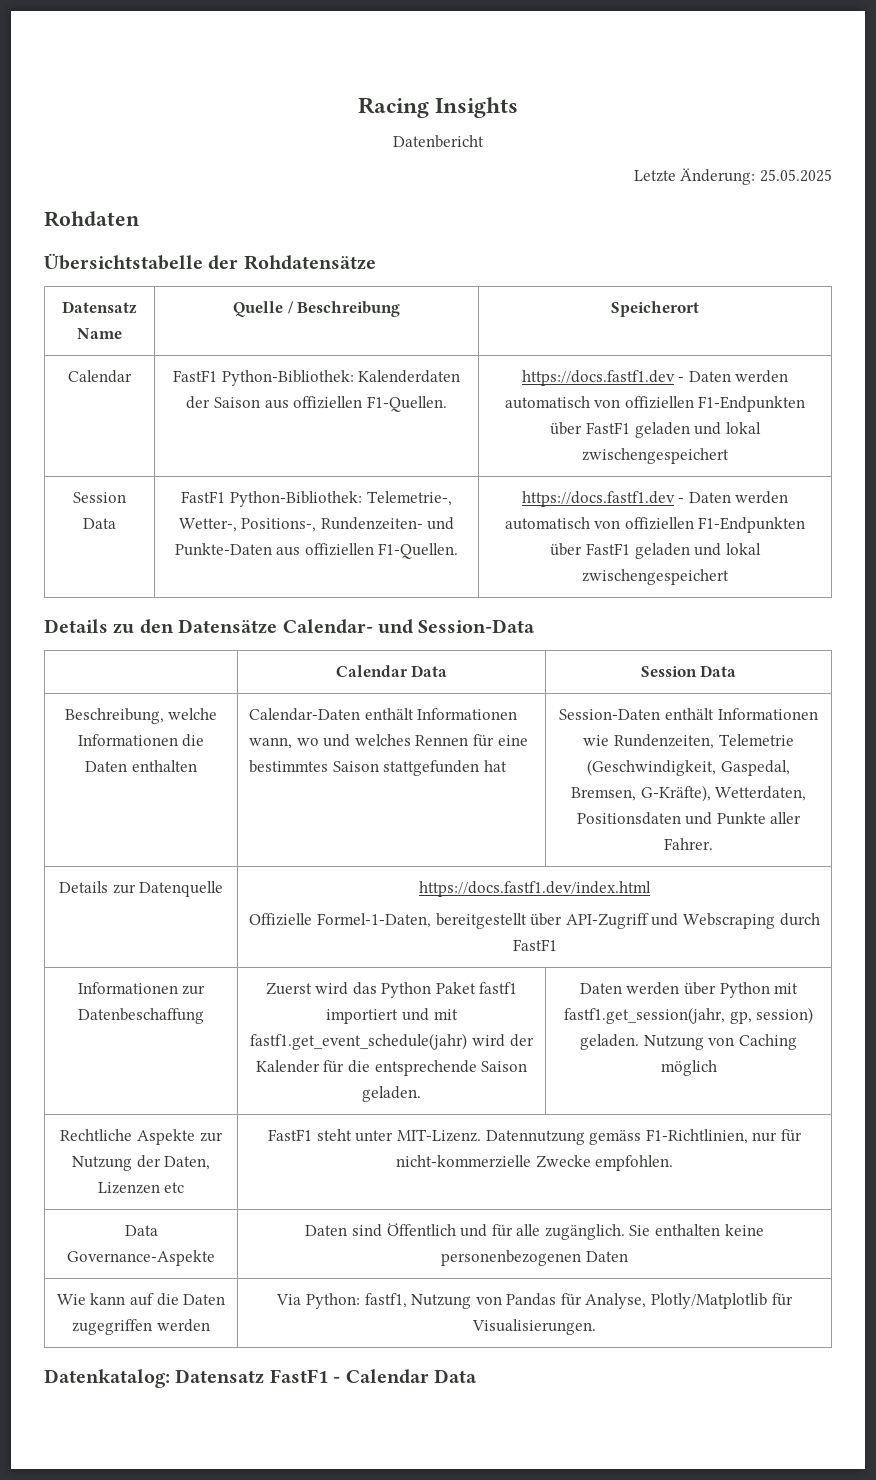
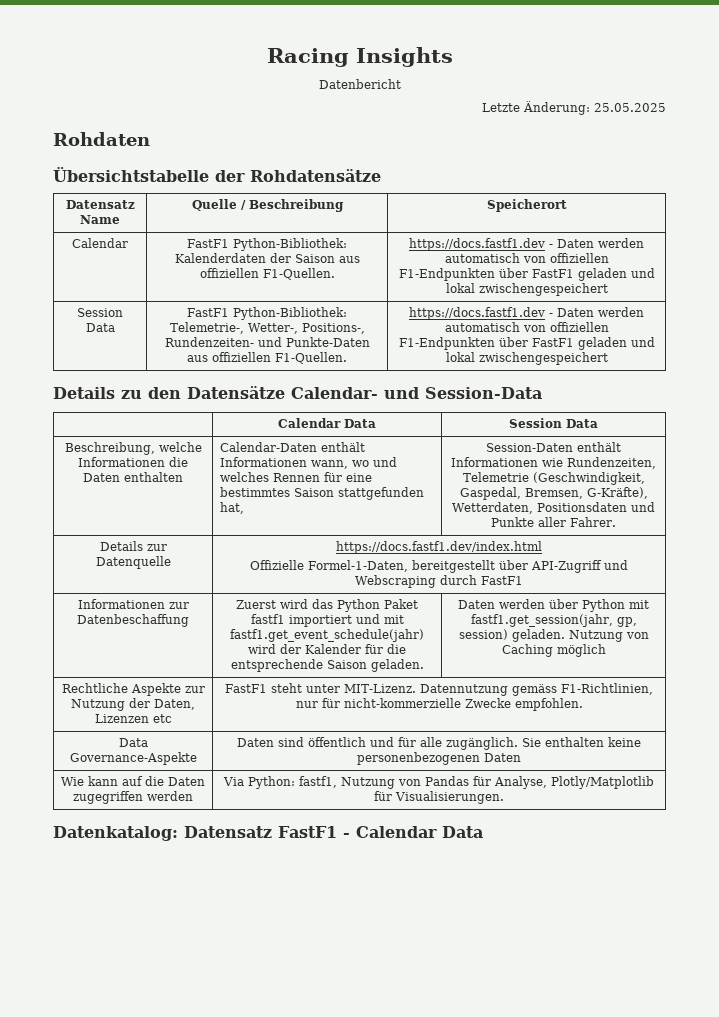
- Beschreibung, welche Informationen die Daten enthalten | Calendar-Daten enthält Informationen wann, wo und welches Rennen für eine bestimmtes Saison stattgefunden hat | Session-Daten enthält Informationen wie Rundenzeiten, Telemetrie (Geschwindigkeit, Gaspedal, Bremsen, G-Kräfte), Wetterdaten, Positionsdaten und Punkte aller Fahrer.
+ Beschreibung, welche Informationen die Daten enthalten | Calendar-Daten enthält Informationen wann, wo und welches Rennen für eine bestimmtes Saison stattgefunden hat, | Session-Daten enthält Informationen wie Rundenzeiten, Telemetrie (Geschwindigkeit, Gaspedal, Bremsen, G-Kräfte), Wetterdaten, Positionsdaten und Punkte aller Fahrer.
- Data Governance-Aspekte | Daten sind Öffentlich und für alle zugänglich. Sie enthalten keine personenbezogenen Daten
+ Data Governance-Aspekte | Daten sind öffentlich und für alle zugänglich. Sie enthalten keine personenbezogenen Daten

